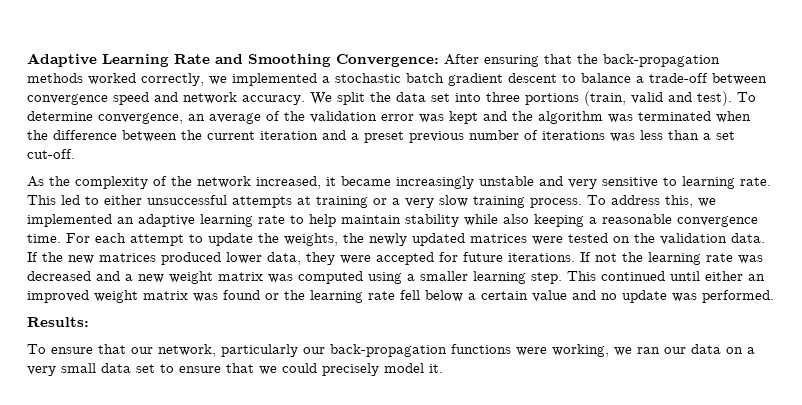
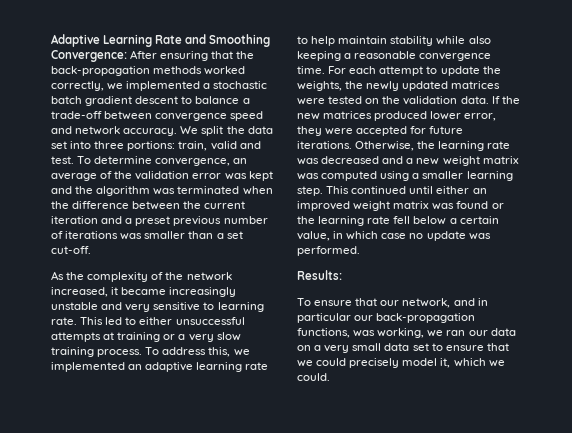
- We split the data set into three portions (train, valid and test).
+ We split the data set into three portions: train, valid and test.
- To determine convergence, an average of the validation error was kept and the algorithm was terminated when the difference between the current iteration and a preset previous number of iterations was less than a set cut-off.
+ To determine convergence, an average of the validation error was kept and the algorithm was terminated when the difference between the current iteration and a preset previous number of iterations was smaller than a set cut-off.
- If the new matrices produced lower data, they were accepted for future iterations.
+ If the new matrices produced lower error, they were accepted for future iterations.
- If not the learning rate was decreased and a new weight matrix was computed using a smaller learning step.
+ Otherwise, the learning rate was decreased and a new weight matrix was computed using a smaller learning step.
- This continued until either an improved weight matrix was found or the learning rate fell below a certain value and no update was performed.
+ This continued until either an improved weight matrix was found or the learning rate fell below a certain value, in which case no update was performed.
- To ensure that our network, particularly our back-propagation functions were working, we ran our data on a very small data set to ensure that we could precisely model it.
+ To ensure that our network, and in particular our back-propagation functions, was working, we ran our data on a very small data set to ensure that we could precisely model it, which we could.

